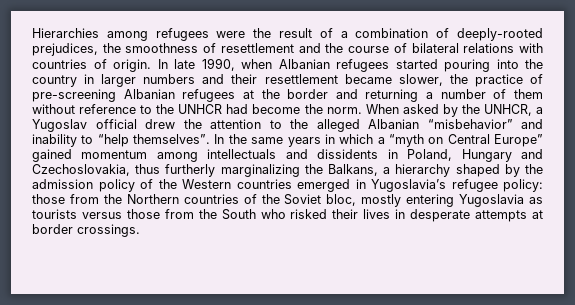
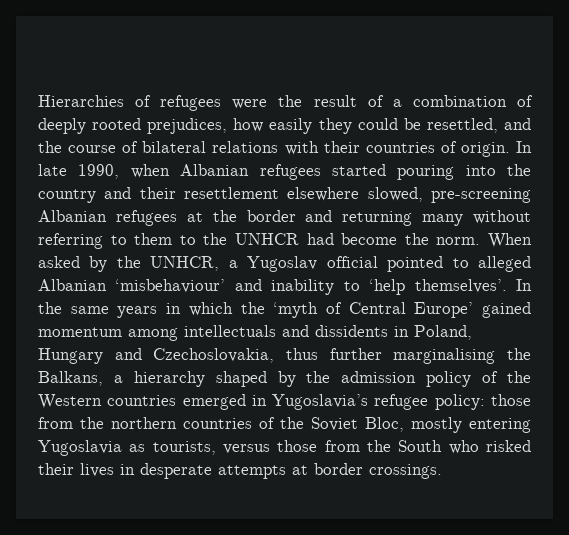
- Hierarchies among refugees were the result of a combination of deeply-rooted prejudices, the smoothness of resettlement and the course of bilateral relations with countries of origin.
+ Hierarchies of refugees were the result of a combination of deeply rooted prejudices, how easily they could be resettled, and the course of bilateral relations with their countries of origin.
- In late 1990, when Albanian refugees started pouring into the country in larger numbers and their resettlement became slower, the practice of pre-screening Albanian refugees at the border and returning a number of them without reference to the UNHCR had become the norm.
+ In late 1990, when Albanian refugees started pouring into the country and their resettlement elsewhere slowed, pre-screening Albanian refugees at the border and returning many without referring to them to the UNHCR had become the norm.
- When asked by the UNHCR, a Yugoslav official drew the attention to the alleged Albanian “misbehavior” and inability to “help themselves”.
+ When asked by the UNHCR, a Yugoslav official pointed to alleged Albanian ‘misbehaviour’ and inability to ‘help themselves’.
- In the same years in which a “myth on Central Europe” gained momentum among intellectuals and dissidents in Poland, Hungary and Czechoslovakia, thus furtherly marginalizing the Balkans, a hierarchy shaped by the admission policy of the Western countries emerged in Yugoslavia’s refugee policy:
+ In the same years in which the ‘myth of Central Europe’ gained momentum among intellectuals and dissidents in Poland, Hungary and Czechoslovakia, thus further marginalising the Balkans, a hierarchy shaped by the admission policy of the Western countries emerged in Yugoslavia’s refugee policy:
- those from the Northern countries of the Soviet bloc, mostly entering Yugoslavia as tourists versus those from the South who risked their lives in desperate attempts at border crossings.
+ those from the northern countries of the Soviet Bloc, mostly entering Yugoslavia as tourists, versus those from the South who risked their lives in desperate attempts at border crossings.

